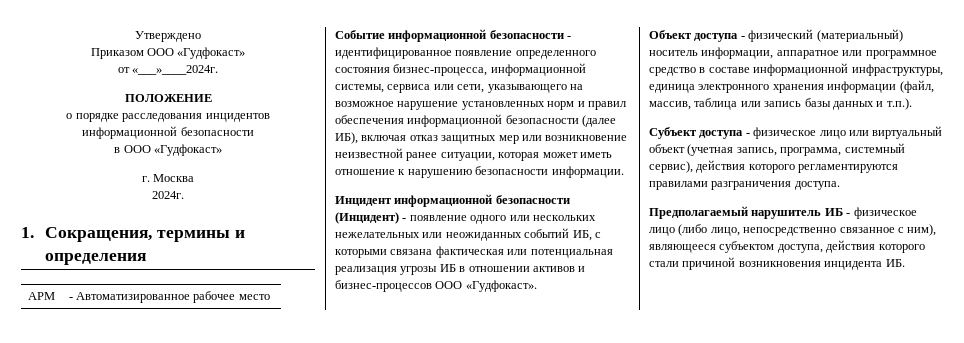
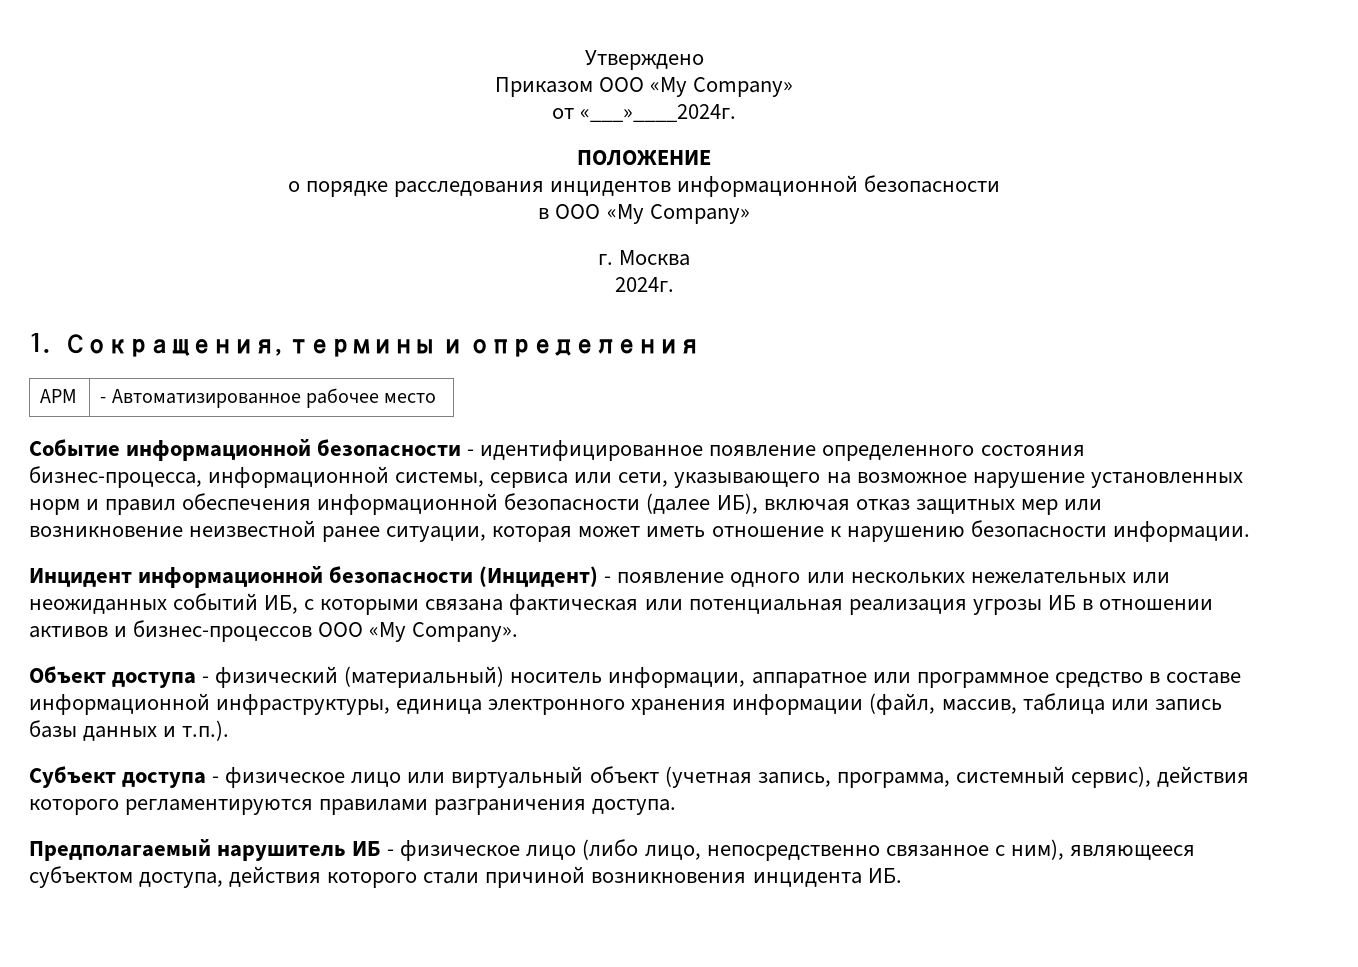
- Приказом ООО «Гудфокаст»
+ Приказом ООО «My Company»
- в ООО «Гудфокаст»
+ в ООО «My Company»
- Инцидент информационной безопасности (Инцидент) - появление одного или нескольких нежелательных или неожиданных событий ИБ, с которыми связана фактическая или потенциальная реализация угрозы ИБ в отношении активов и бизнес-процессов ООО «Гудфокаст».
+ Инцидент информационной безопасности (Инцидент) - появление одного или нескольких нежелательных или неожиданных событий ИБ, с которыми связана фактическая или потенциальная реализация угрозы ИБ в отношении активов и бизнес-процессов ООО «My Company».

